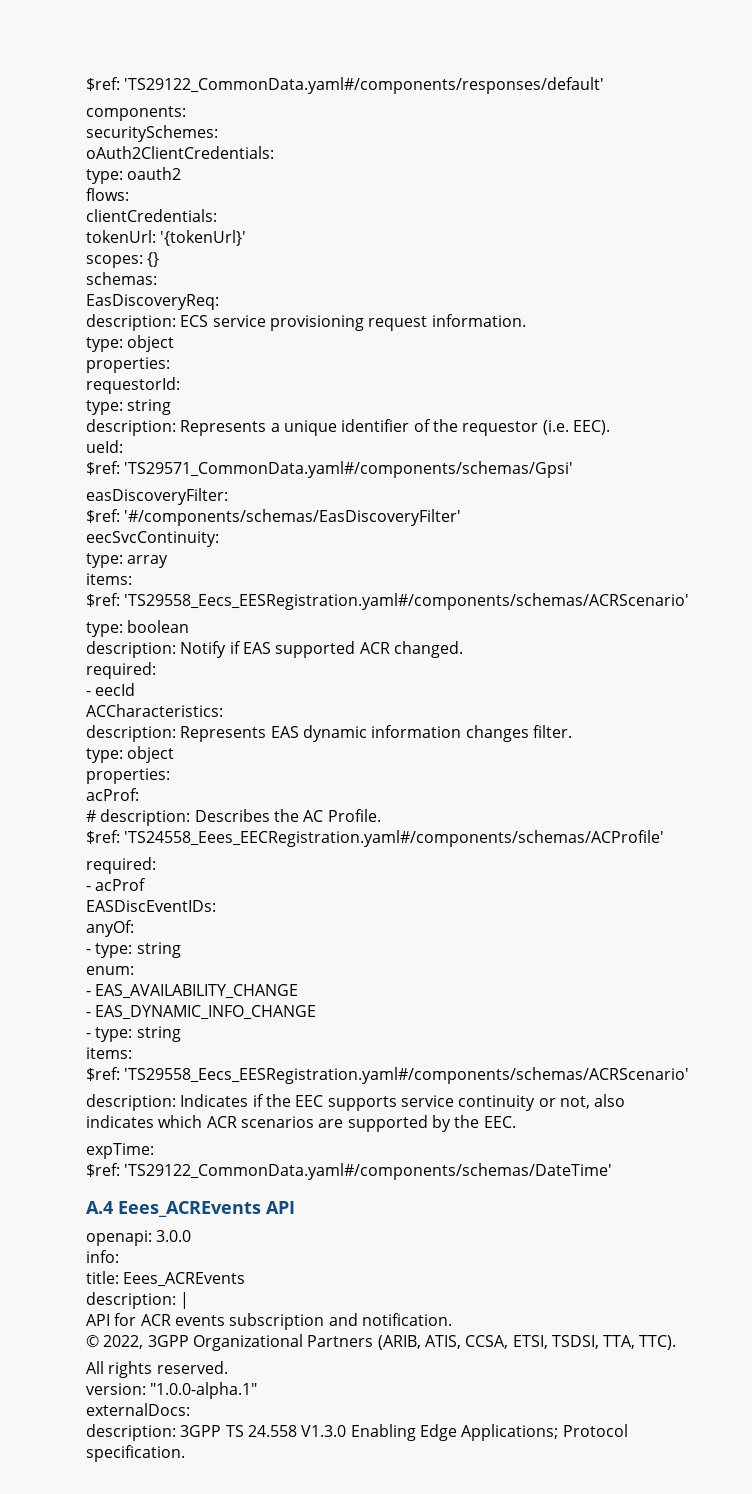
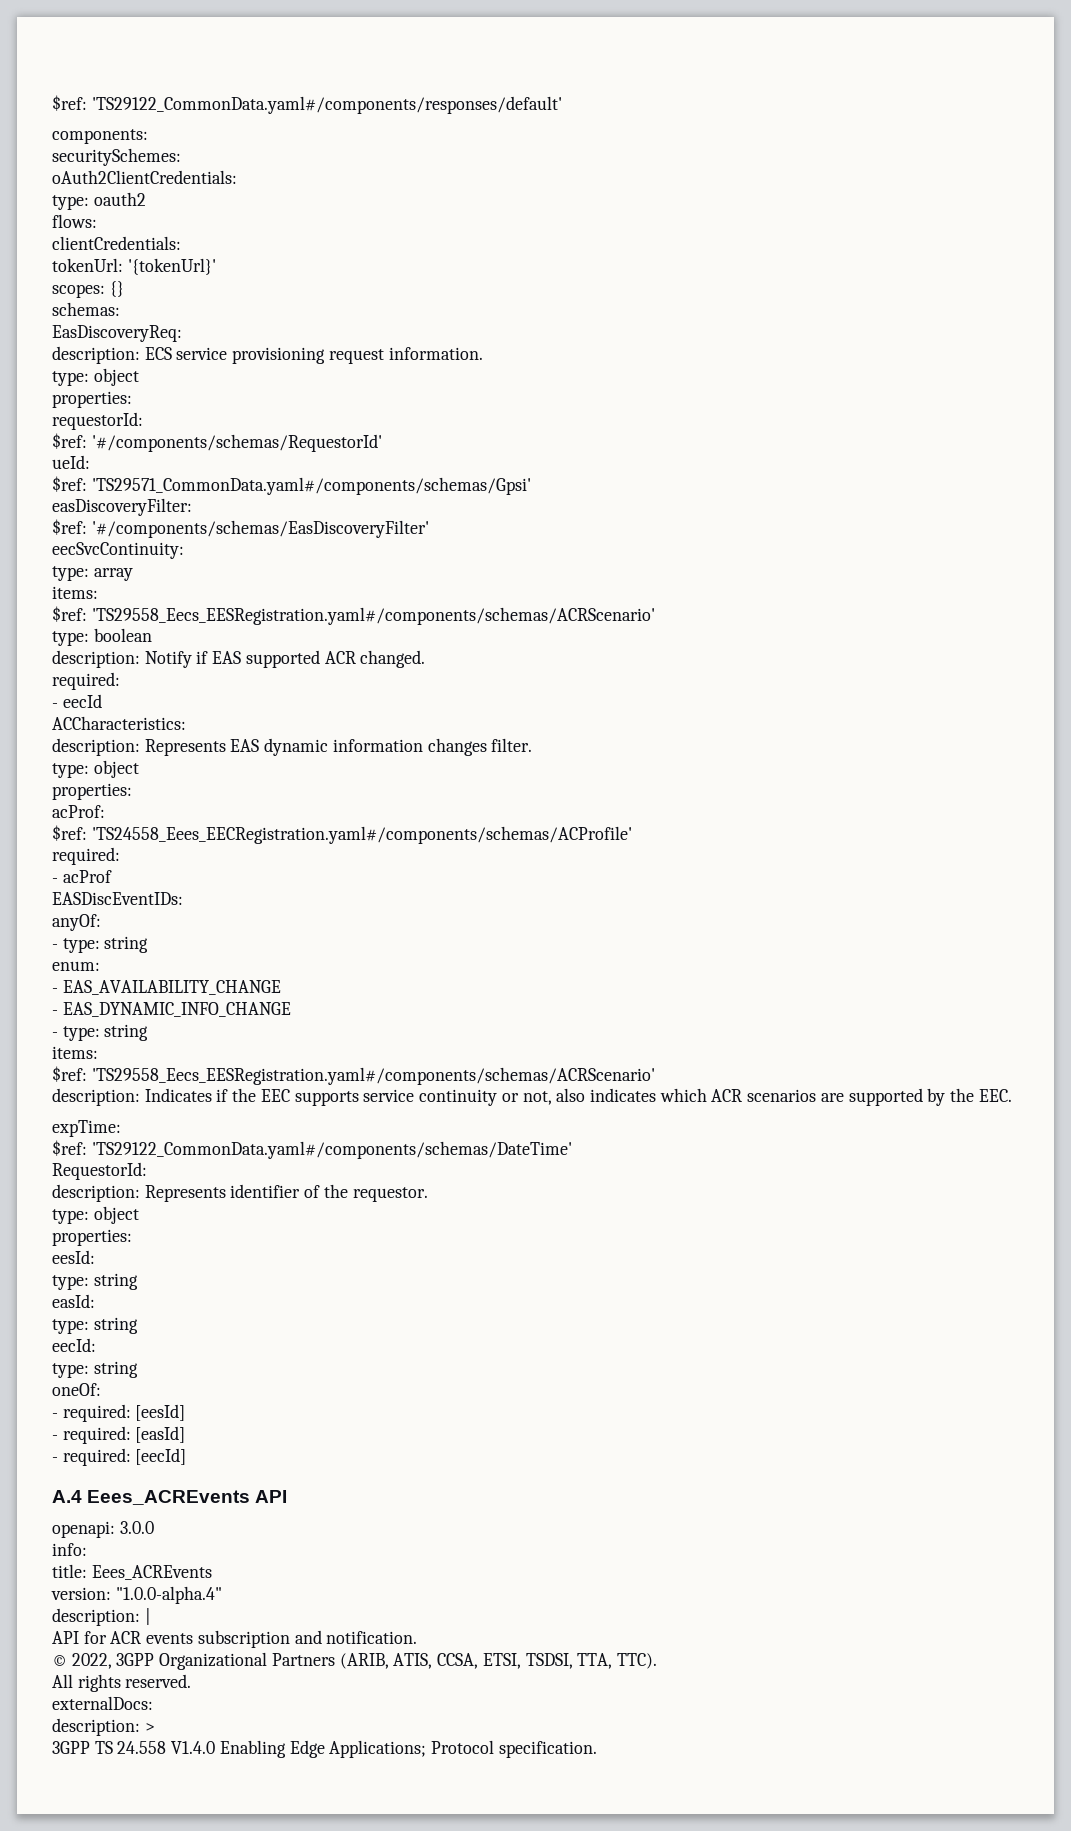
  requestorId:
- type: string
- description: Represents a unique identifier of the requestor (i.e. EEC).
+ $ref: '#/components/schemas/RequestorId'
- # description: Describes the AC Profile.
+ RequestorId:
+ description: Represents identifier of the requestor.
+ type: object
+ properties:
+ eesId:
+ type: string
+ easId:
+ type: string
+ eecId:
+ type: string
+ oneOf:
+ - required: [eesId]
+ - required: [easId]
+ - required: [eecId]
+ version: "1.0.0-alpha.4"
- version: "1.0.0-alpha.1"
- description: 3GPP TS 24.558 V1.3.0 Enabling Edge Applications; Protocol specification.
+ description: >
+ 3GPP TS 24.558 V1.4.0 Enabling Edge Applications; Protocol specification.

